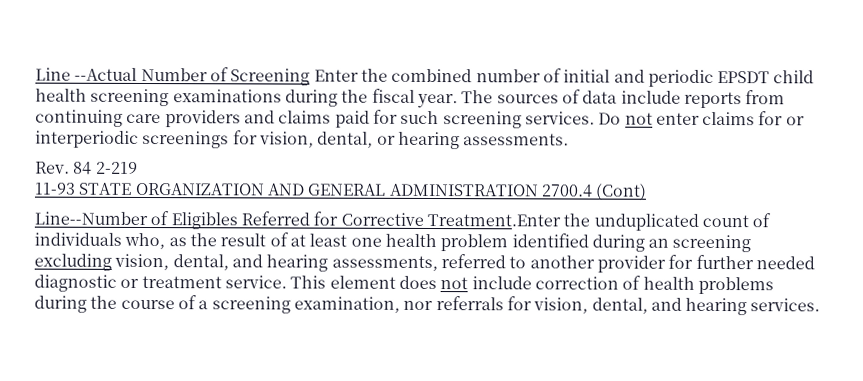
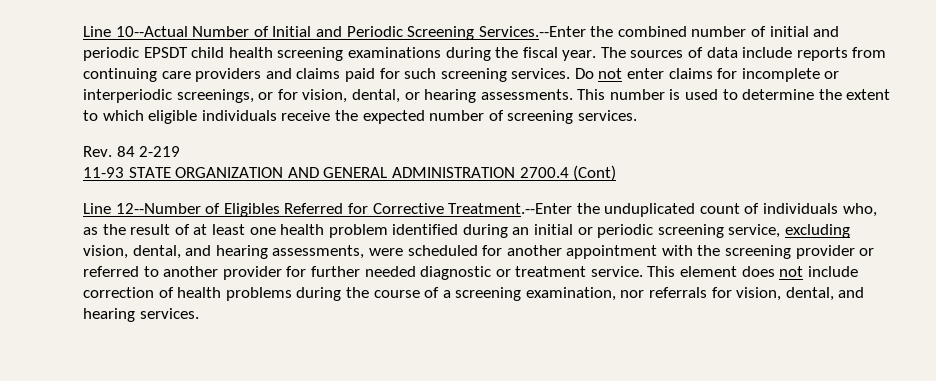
- Line --Actual Number of Screening Enter the combined number of initial and periodic EPSDT child health screening examinations during the fiscal year.
+ Line 10--Actual Number of Initial and Periodic Screening Services.--Enter the combined number of initial and periodic EPSDT child health screening examinations during the fiscal year.
- Do not enter claims for or interperiodic screenings for vision, dental, or hearing assessments.
+ Do not enter claims for incomplete or interperiodic screenings, or for vision, dental, or hearing assessments. This number is used to determine the extent to which eligible individuals receive the expected number of screening services.
- Line--Number of Eligibles Referred for Corrective Treatment.Enter the unduplicated count of individuals who, as the result of at least one health problem identified during an screening excluding vision, dental, and hearing assessments, referred to another provider for further needed diagnostic or treatment service.
+ Line 12--Number of Eligibles Referred for Corrective Treatment.--Enter the unduplicated count of individuals who, as the result of at least one health problem identified during an initial or periodic screening service, excluding vision, dental, and hearing assessments, were scheduled for another appointment with the screening provider or referred to another provider for further needed diagnostic or treatment service.

